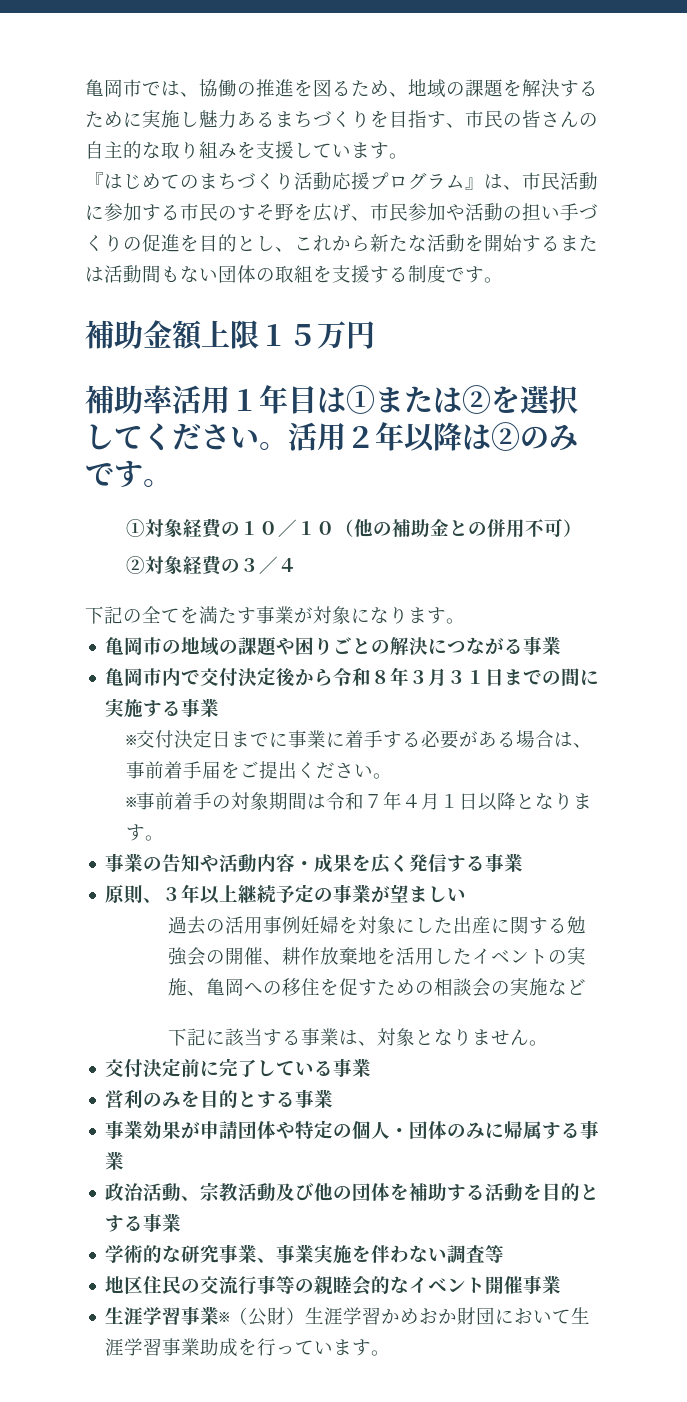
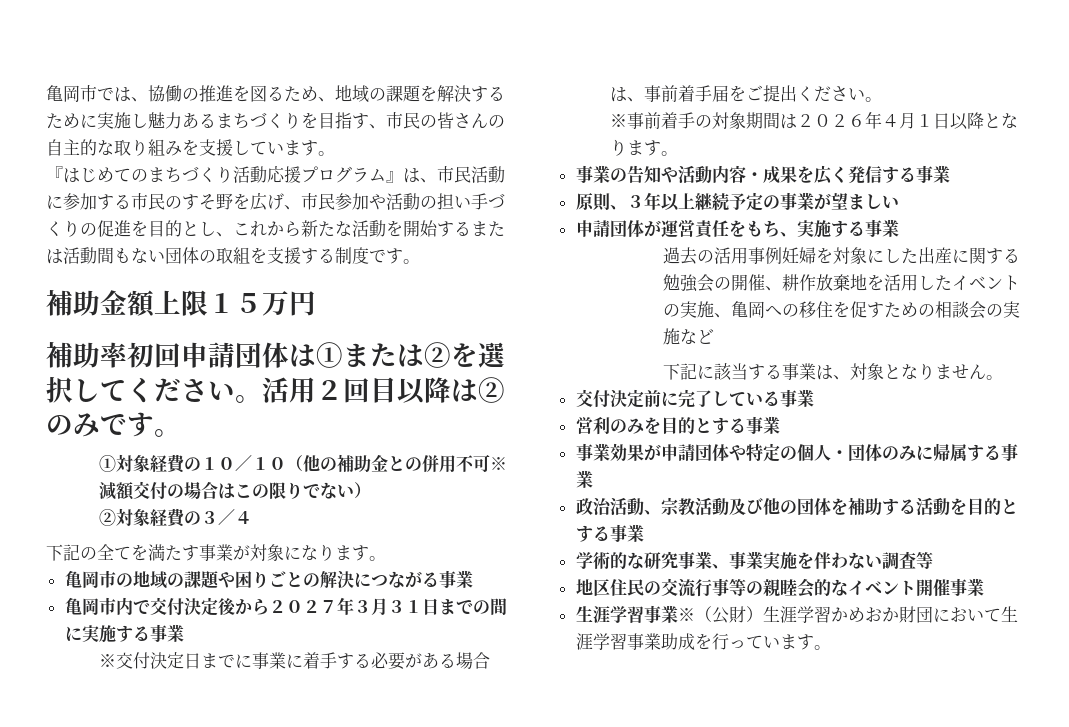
- 補助率活用１年目は①または②を選択してください。
+ 補助率初回申請団体は①または②を選択してください。
- 活用２年以降は②のみです。
+ 活用２回目以降は②のみです。
- ①対象経費の１０／１０（他の補助金との併用不可）
+ ①対象経費の１０／１０（他の補助金との併用不可※減額交付の場合はこの限りでない）
- 亀岡市内で交付決定後から令和８年３月３１日までの間に実施する事業
+ 亀岡市内で交付決定後から２０２７年３月３１日までの間に実施する事業
- ※事前着手の対象期間は令和７年４月１日以降となります。
+ ※事前着手の対象期間は２０２６年４月１日以降となります。
+ 申請団体が運営責任をもち、実施する事業

